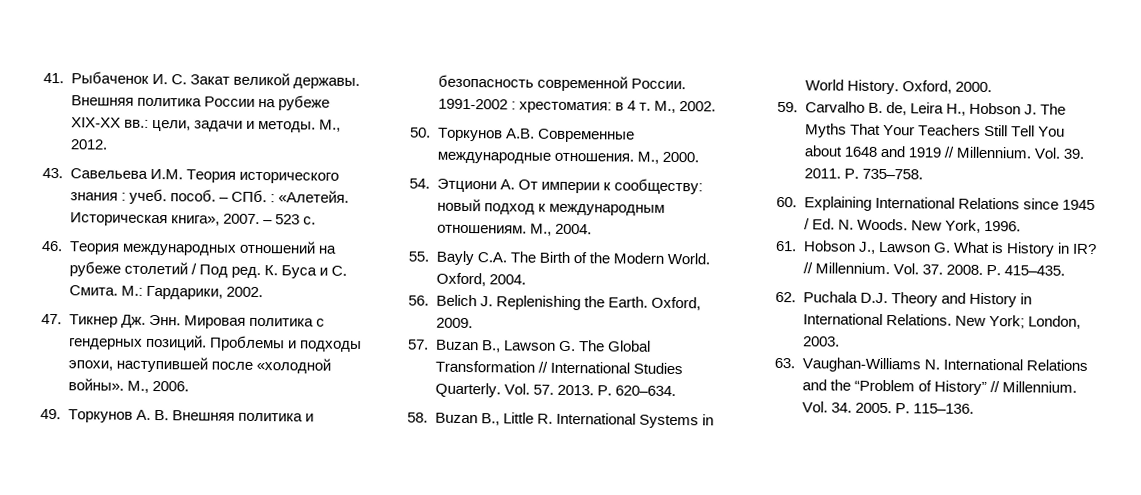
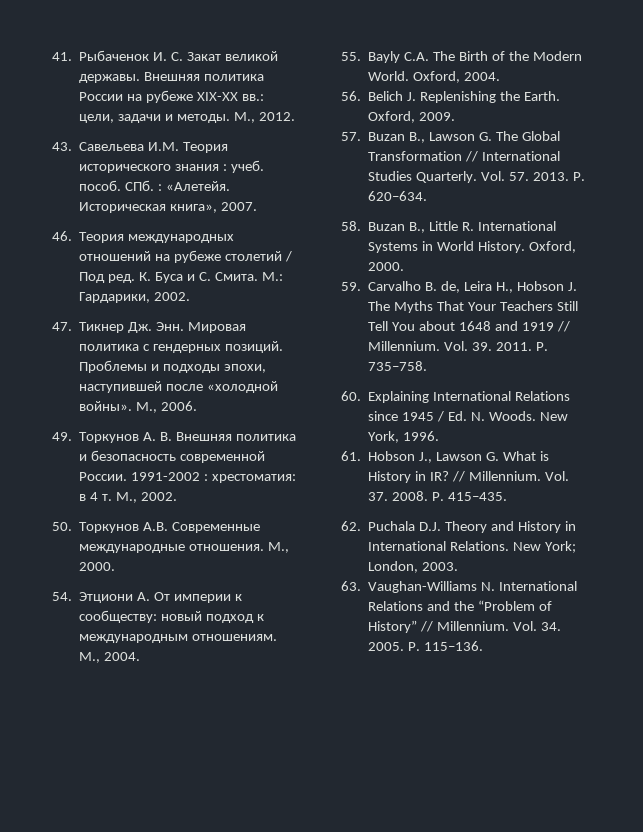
- – СПб. : «Алетейя.
+ СПб. : «Алетейя.
- – 523 с.

